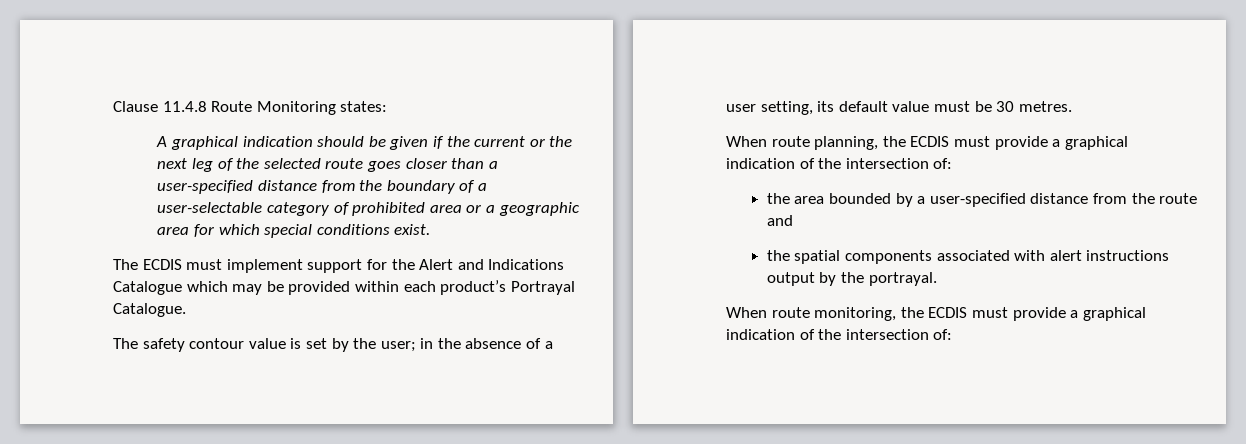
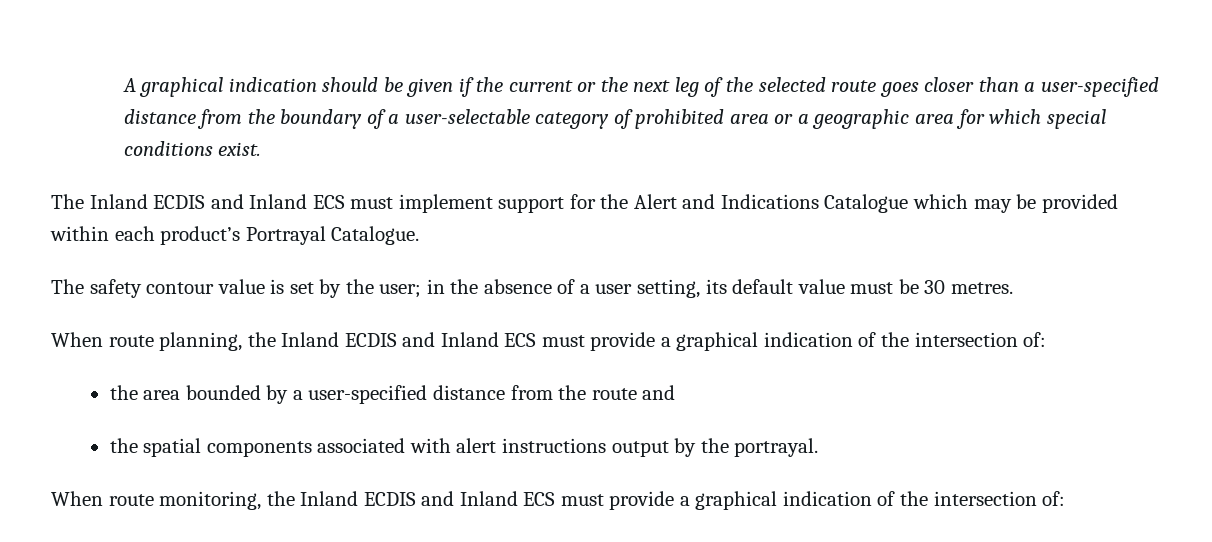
- Clause 11.4.8 Route Monitoring states:
- The ECDIS must implement support for the Alert and Indications Catalogue which may be provided within each product’s Portrayal Catalogue.
+ The Inland ECDIS and Inland ECS must implement support for the Alert and Indications Catalogue which may be provided within each product’s Portrayal Catalogue.
- When route planning, the ECDIS must provide a graphical indication of the intersection of:
+ When route planning, the Inland ECDIS and Inland ECS must provide a graphical indication of the intersection of:
- When route monitoring, the ECDIS must provide a graphical indication of the intersection of:
+ When route monitoring, the Inland ECDIS and Inland ECS must provide a graphical indication of the intersection of:

